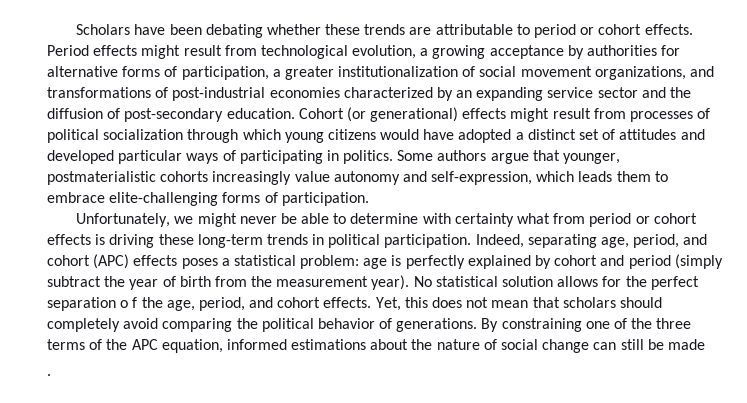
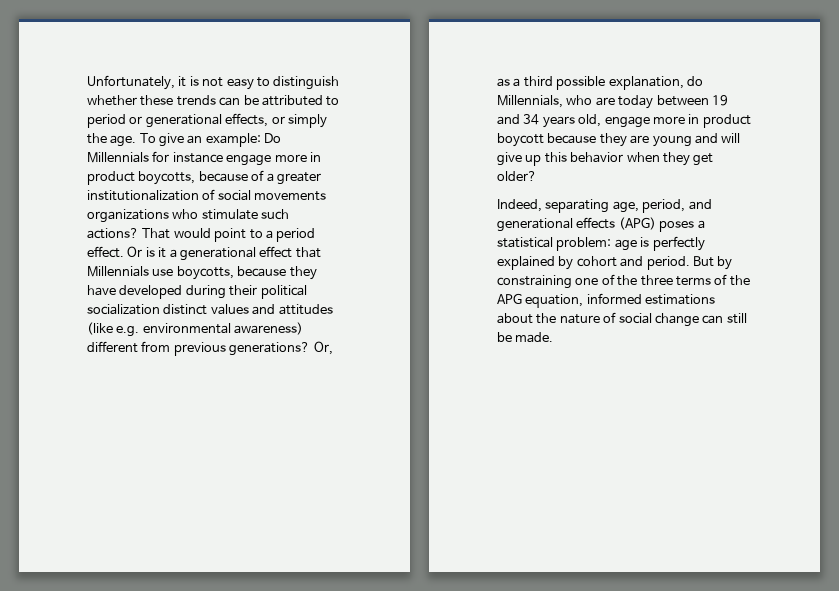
- Scholars have been debating whether these trends are attributable to period or cohort effects. Period effects might result from technological evolution, a growing acceptance by authorities for alternative forms of participation, a greater institutionalization of social movement organizations, and transformations of post-industrial economies characterized by an expanding service sector and the diffusion of post-secondary education. Cohort (or generational) effects might result from processes of political socialization through which young citizens would have adopted a distinct set of attitudes and developed particular ways of participating in politics. Some authors argue that younger, postmaterialistic cohorts increasingly value autonomy and self-expression, which leads them to embrace elite-challenging forms of participation.
- Unfortunately, we might never be able to determine with certainty what from period or cohort effects is driving these long-term trends in political participation. Indeed, separating age, period, and cohort (APC) effects poses a statistical problem: age is perfectly explained by cohort and period (simply subtract the year of birth from the measurement year). No statistical solution allows for the perfect separation o f the age, period, and cohort effects. Yet, this does not mean that scholars should completely avoid comparing the political behavior of generations. By constraining one of the three terms of the APC equation, informed estimations about the nature of social change can still be made
- .
+ Unfortunately, it is not easy to distinguish whether these trends can be attributed to period or generational effects, or simply the age. To give an example: Do Millennials for instance engage more in product boycotts, because of a greater institutionalization of social movements organizations who stimulate such actions? That would point to a period effect. Or is it a generational effect that Millennials use boycotts, because they have developed during their political socialization distinct values and attitudes (like e.g. environmental awareness) different from previous generations? Or, as a third possible explanation, do Millennials, who are today between 19 and 34 years old, engage more in product boycott because they are young and will give up this behavior when they get older?
+ Indeed, separating age, period, and generational effects (APG) poses a statistical problem: age is perfectly explained by cohort and period. But by constraining one of the three terms of the APG equation, informed estimations about the nature of social change can still be made.

